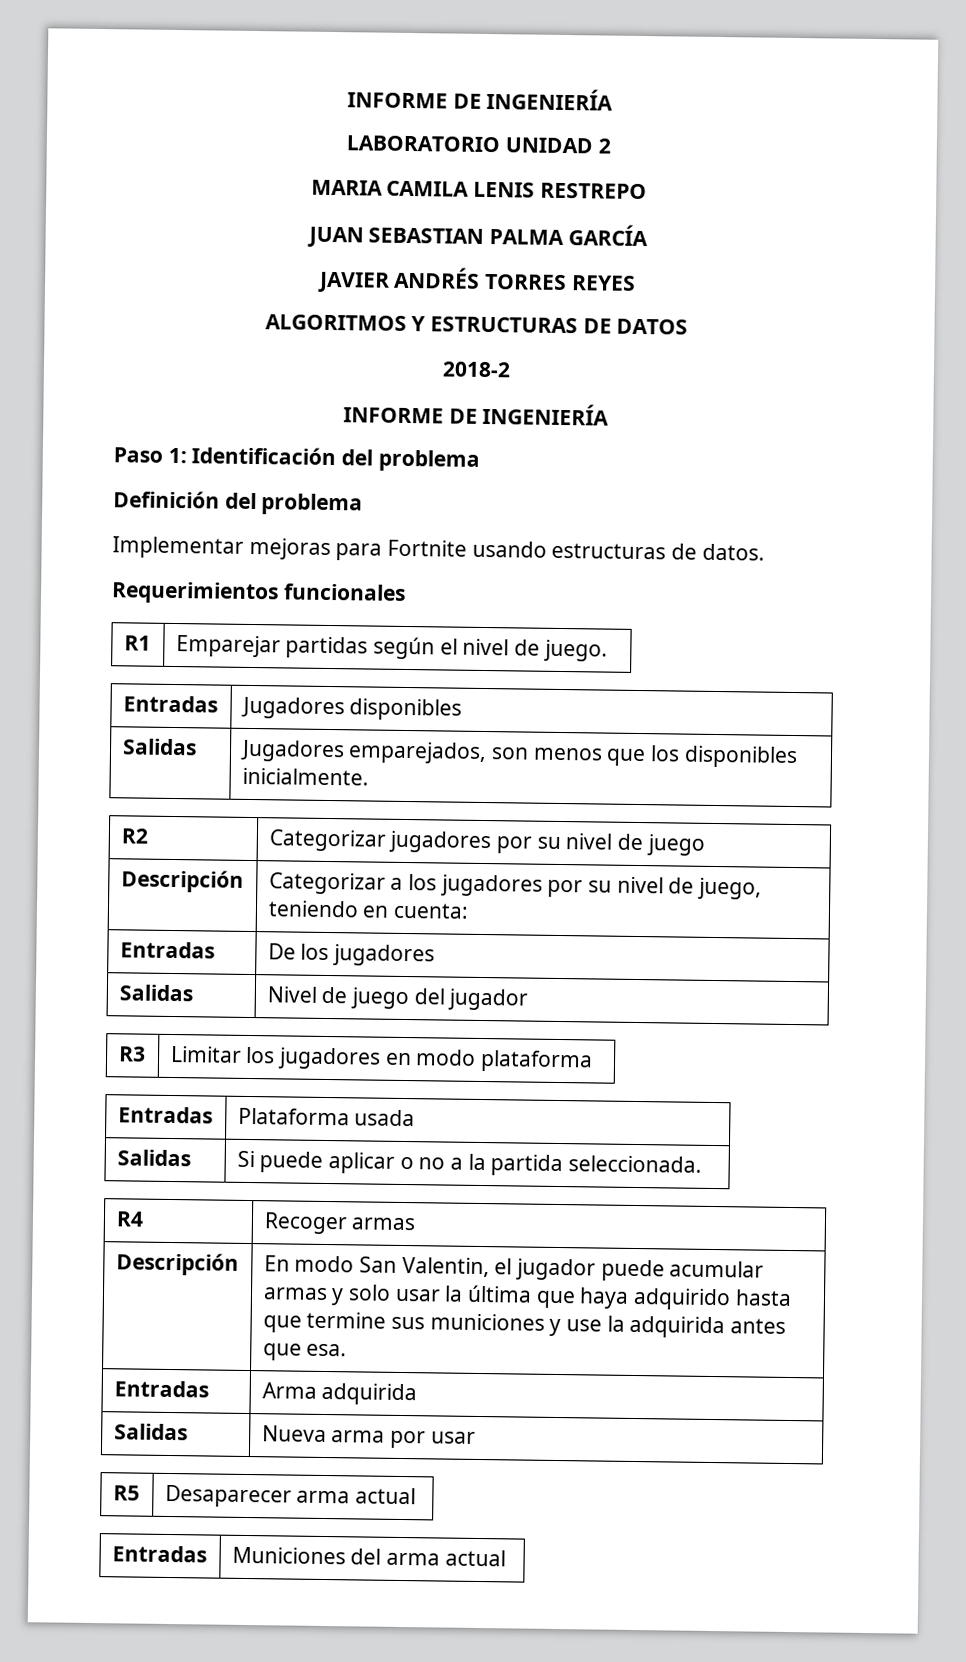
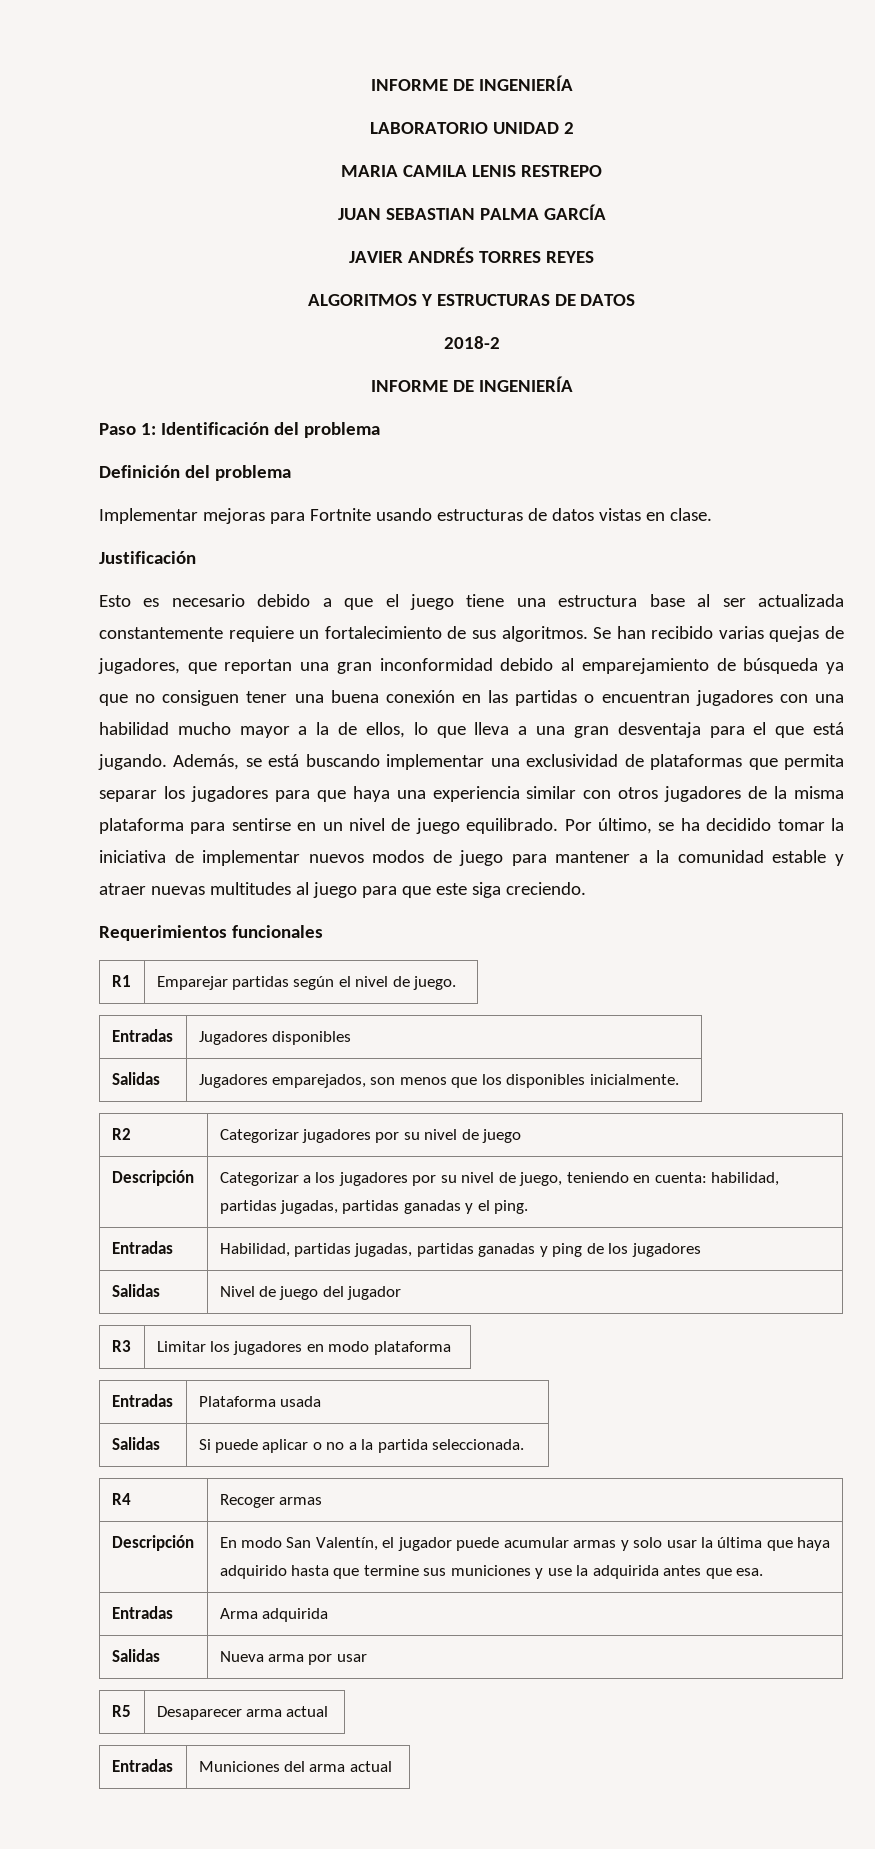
- Implementar mejoras para Fortnite usando estructuras de datos.
+ Implementar mejoras para Fortnite usando estructuras de datos vistas en clase.
+ Justificación
+ Esto es necesario debido a que el juego tiene una estructura base al ser actualizada constantemente requiere un fortalecimiento de sus algoritmos. Se han recibido varias quejas de jugadores, que reportan una gran inconformidad debido al emparejamiento de búsqueda ya que no consiguen tener una buena conexión en las partidas o encuentran jugadores con una habilidad mucho mayor a la de ellos, lo que lleva a una gran desventaja para el que está jugando. Además, se está buscando implementar una exclusividad de plataformas que permita separar los jugadores para que haya una experiencia similar con otros jugadores de la misma plataforma para sentirse en un nivel de juego equilibrado. Por último, se ha decidido tomar la iniciativa de implementar nuevos modos de juego para mantener a la comunidad estable y atraer nuevas multitudes al juego para que este siga creciendo.
- Descripción | Categorizar a los jugadores por su nivel de juego, teniendo en cuenta:
- Entradas | De los jugadores
+ Descripción | Categorizar a los jugadores por su nivel de juego, teniendo en cuenta: habilidad, partidas jugadas, partidas ganadas y el ping.
+ Entradas | Habilidad, partidas jugadas, partidas ganadas y ping de los jugadores
- Descripción | En modo San Valentin, el jugador puede acumular armas y solo usar la última que haya adquirido hasta que termine sus municiones y use la adquirida antes que esa.
+ Descripción | En modo San Valentín, el jugador puede acumular armas y solo usar la última que haya adquirido hasta que termine sus municiones y use la adquirida antes que esa.

